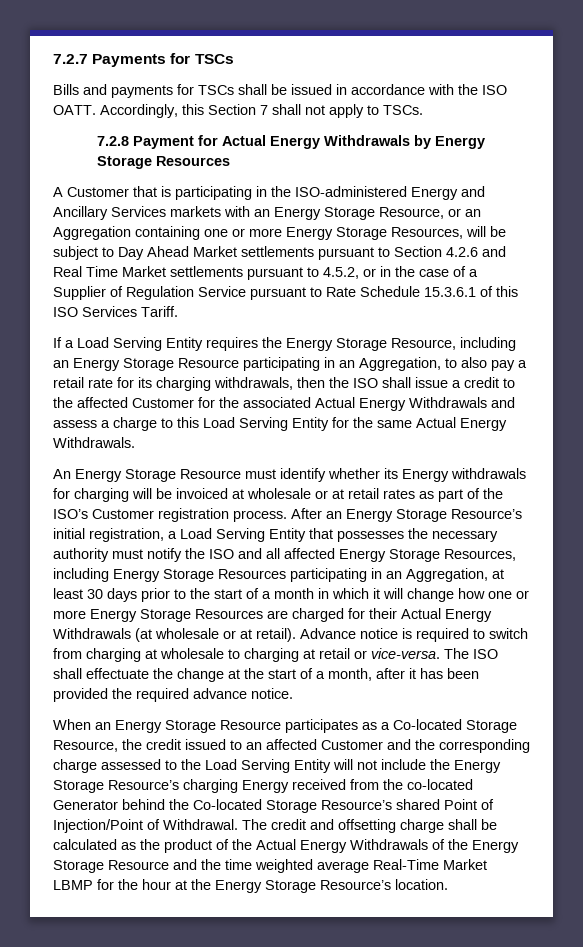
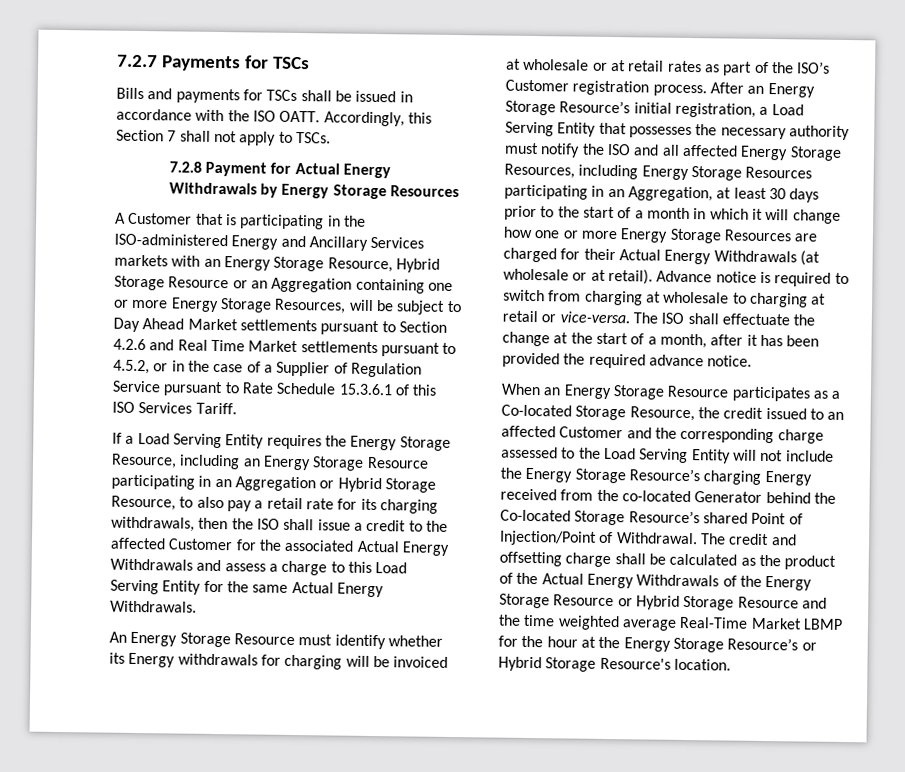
- A Customer that is participating in the ISO-administered Energy and Ancillary Services markets with an Energy Storage Resource, or an Aggregation containing one or more Energy Storage Resources, will be subject to Day Ahead Market settlements pursuant to Section 4.2.6 and Real Time Market settlements pursuant to 4.5.2, or in the case of a Supplier of Regulation Service pursuant to Rate Schedule 15.3.6.1 of this ISO Services Tariff.
+ A Customer that is participating in the ISO-administered Energy and Ancillary Services markets with an Energy Storage Resource, Hybrid Storage Resource or an Aggregation containing one or more Energy Storage Resources, will be subject to Day Ahead Market settlements pursuant to Section 4.2.6 and Real Time Market settlements pursuant to 4.5.2, or in the case of a Supplier of Regulation Service pursuant to Rate Schedule 15.3.6.1 of this ISO Services Tariff.
- If a Load Serving Entity requires the Energy Storage Resource, including an Energy Storage Resource participating in an Aggregation, to also pay a retail rate for its charging withdrawals, then the ISO shall issue a credit to the affected Customer for the associated Actual Energy Withdrawals and assess a charge to this Load Serving Entity for the same Actual Energy Withdrawals.
+ If a Load Serving Entity requires the Energy Storage Resource, including an Energy Storage Resource participating in an Aggregation or Hybrid Storage Resource, to also pay a retail rate for its charging withdrawals, then the ISO shall issue a credit to the affected Customer for the associated Actual Energy Withdrawals and assess a charge to this Load Serving Entity for the same Actual Energy Withdrawals.
- The credit and offsetting charge shall be calculated as the product of the Actual Energy Withdrawals of the Energy Storage Resource and the time weighted average Real-Time Market LBMP for the hour at the Energy Storage Resource’s location.
+ The credit and offsetting charge shall be calculated as the product of the Actual Energy Withdrawals of the Energy Storage Resource or Hybrid Storage Resource and the time weighted average Real-Time Market LBMP for the hour at the Energy Storage Resource’s or Hybrid Storage Resource's location.

